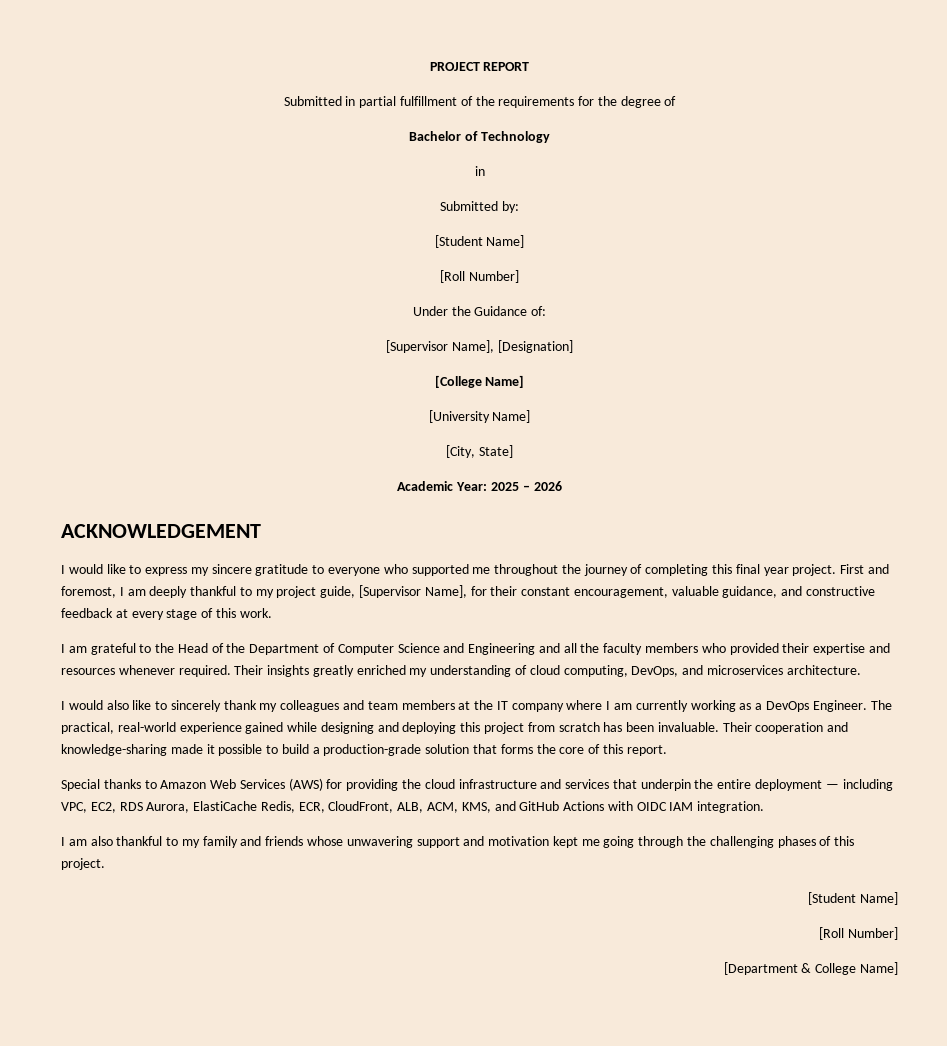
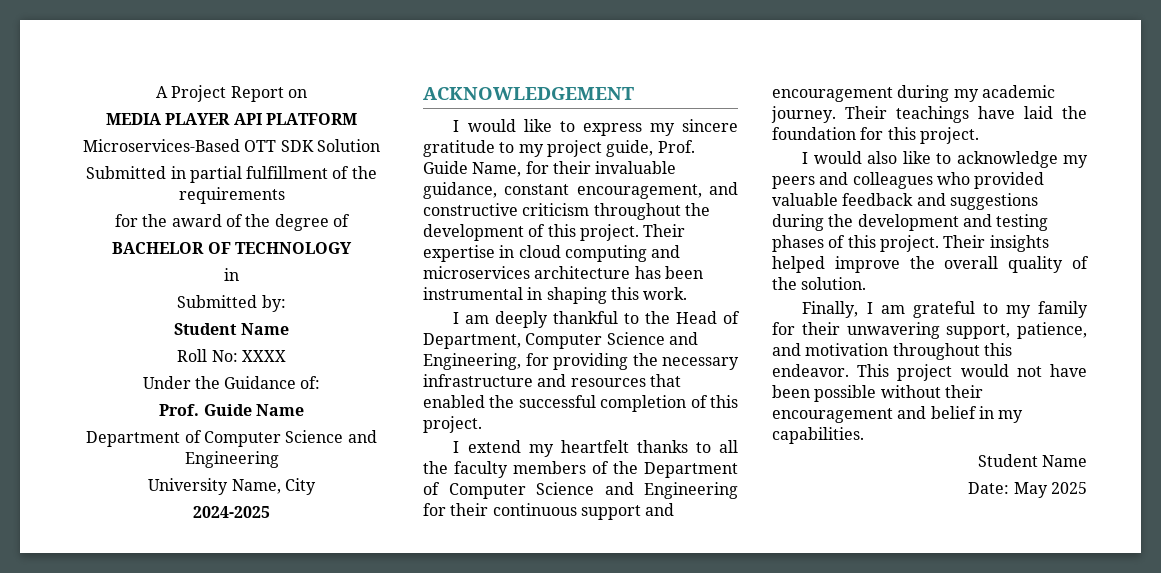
- PROJECT REPORT
+ A Project Report on
+ MEDIA PLAYER API PLATFORM
+ Microservices-Based OTT SDK Solution
- Submitted in partial fulfillment of the requirements for the degree of
+ Submitted in partial fulfillment of the requirements
+ for the award of the degree of
- Bachelor of Technology
+ BACHELOR OF TECHNOLOGY
  Submitted by:
- [Student Name]
- [Roll Number]
+ Student Name
+ Roll No: XXXX
- [Supervisor Name], [Designation]
- [College Name]
- [University Name]
- [City, State]
- Academic Year: 2025 – 2026
+ Prof. Guide Name
+ Department of Computer Science and Engineering
+ University Name, City
+ 2024-2025
- I would like to express my sincere gratitude to everyone who supported me throughout the journey of completing this final year project. First and foremost, I am deeply thankful to my project guide, [Supervisor Name], for their constant encouragement, valuable guidance, and constructive feedback at every stage of this work.
- I am grateful to the Head of the Department of Computer Science and Engineering and all the faculty members who provided their expertise and resources whenever required. Their insights greatly enriched my understanding of cloud computing, DevOps, and microservices architecture.
+ I would like to express my sincere gratitude to my project guide, Prof. Guide Name, for their invaluable guidance, constant encouragement, and constructive criticism throughout the development of this project. Their expertise in cloud computing and microservices architecture has been instrumental in shaping this work.
+ I am deeply thankful to the Head of Department, Computer Science and Engineering, for providing the necessary infrastructure and resources that enabled the successful completion of this project.
+ I extend my heartfelt thanks to all the faculty members of the Department of Computer Science and Engineering for their continuous support and encouragement during my academic journey. Their teachings have laid the foundation for this project.
- I would also like to sincerely thank my colleagues and team members at the IT company where I am currently working as a DevOps Engineer. The practical, real-world experience gained while designing and deploying this project from scratch has been invaluable. Their cooperation and knowledge-sharing made it possible to build a production-grade solution that forms the core of this report.
- Special thanks to Amazon Web Services (AWS) for providing the cloud infrastructure and services that underpin the entire deployment — including VPC, EC2, RDS Aurora, ElastiCache Redis, ECR, CloudFront, ALB, ACM, KMS, and GitHub Actions with OIDC IAM integration.
- I am also thankful to my family and friends whose unwavering support and motivation kept me going through the challenging phases of this project.
- [Student Name]
- [Roll Number]
- [Department & College Name]
+ I would also like to acknowledge my peers and colleagues who provided valuable feedback and suggestions during the development and testing phases of this project. Their insights helped improve the overall quality of the solution.
+ Finally, I am grateful to my family for their unwavering support, patience, and motivation throughout this endeavor. This project would not have been possible without their encouragement and belief in my capabilities.
+ Student Name
+ Date: May 2025

